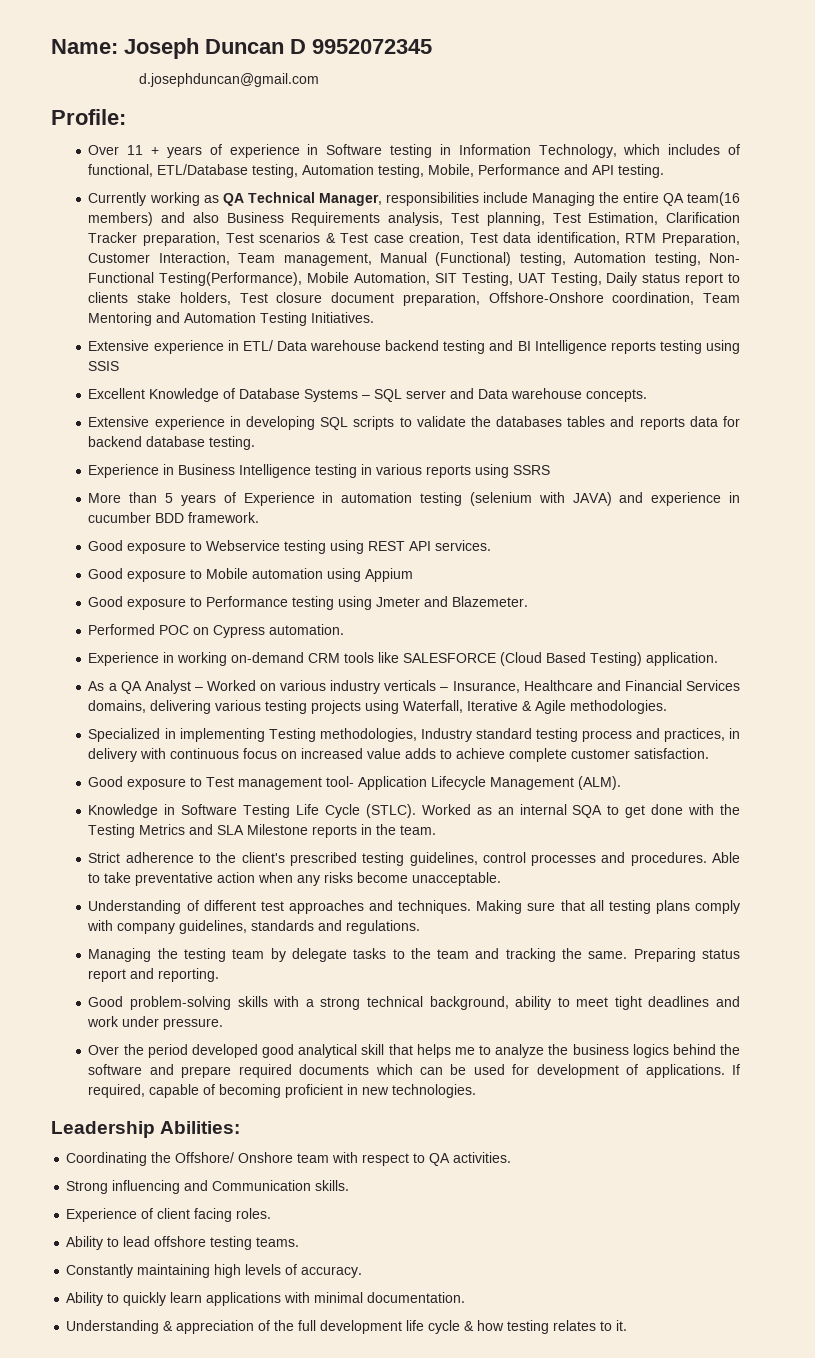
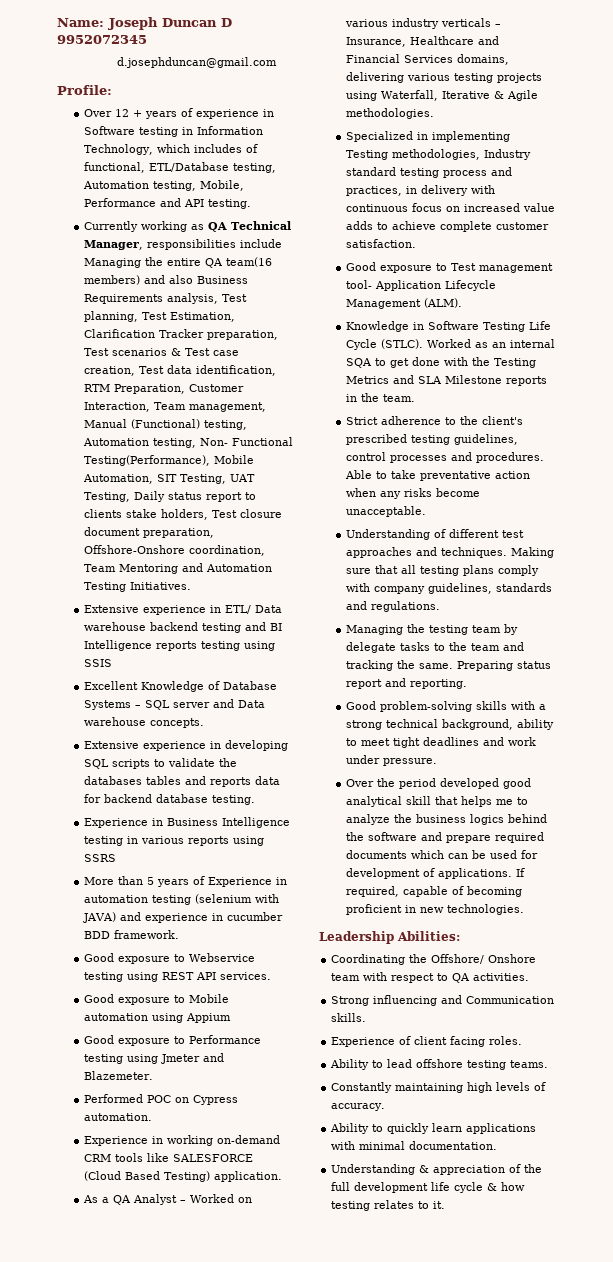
- Over 11 + years of experience in Software testing in Information Technology, which includes of functional, ETL/Database testing, Automation testing, Mobile, Performance and API testing.
+ Over 12 + years of experience in Software testing in Information Technology, which includes of functional, ETL/Database testing, Automation testing, Mobile, Performance and API testing.

